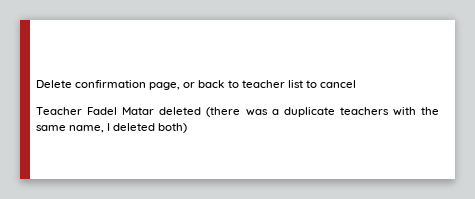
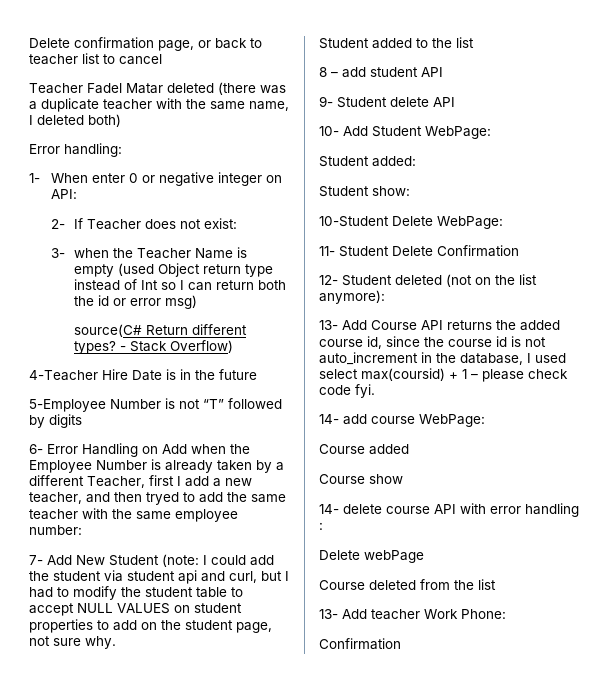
- Teacher Fadel Matar deleted (there was a duplicate teachers with the same name, I deleted both)
+ Teacher Fadel Matar deleted (there was a duplicate teacher with the same name, I deleted both)
+ Error handling:
+ 1- When enter 0 or negative integer on API:
+ 2- If Teacher does not exist:
+ 3- when the Teacher Name is empty (used Object return type instead of Int so I can return both the id or error msg)
+ source(C# Return different types? - Stack Overflow)
+ 4-Teacher Hire Date is in the future
+ 5-Employee Number is not “T” followed by digits
+ 6- Error Handling on Add when the Employee Number is already taken by a different Teacher, first I add a new teacher, and then tryed to add the same teacher with the same employee number:
+ 7- Add New Student (note: I could add the student via student api and curl, but I had to modify the student table to accept NULL VALUES on student properties to add on the student page, not sure why.
+ Student added to the list
+ 8 – add student API
+ 9- Student delete API
+ 10- Add Student WebPage:
+ Student added:
+ Student show:
+ 10-Student Delete WebPage:
+ 11- Student Delete Confirmation
+ 12- Student deleted (not on the list anymore):
+ 13- Add Course API returns the added course id, since the course id is not auto_increment in the database, I used select max(coursid) + 1 – please check code fyi.
+ 14- add course WebPage:
+ Course added
+ Course show
+ 14- delete course API with error handling :
+ Delete webPage
+ Course deleted from the list
+ 13- Add teacher Work Phone:
+ Confirmation

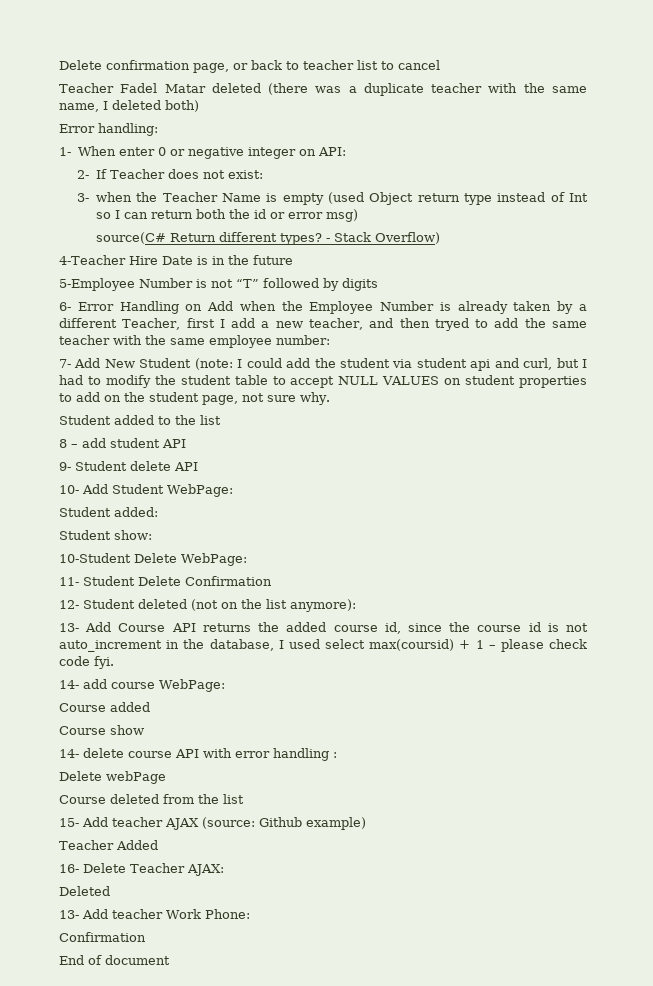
+ 15- Add teacher AJAX (source: Github example)
+ Teacher Added
+ 16- Delete Teacher AJAX:
+ Deleted
+ End of document

